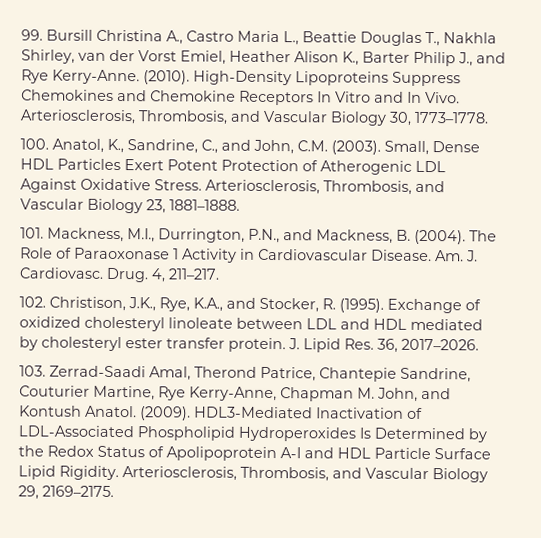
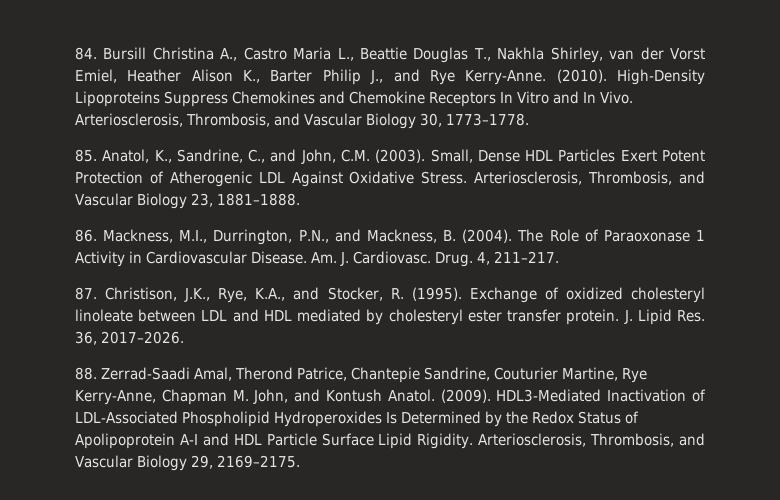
- 99. Bursill Christina A., Castro Maria L., Beattie Douglas T., Nakhla Shirley, van der Vorst Emiel, Heather Alison K., Barter Philip J., and Rye Kerry-Anne.
+ 84. Bursill Christina A., Castro Maria L., Beattie Douglas T., Nakhla Shirley, van der Vorst Emiel, Heather Alison K., Barter Philip J., and Rye Kerry-Anne.
- 100. Anatol, K., Sandrine, C., and John, C.M. (2003).
+ 85. Anatol, K., Sandrine, C., and John, C.M. (2003).
- 101. Mackness, M.I., Durrington, P.N., and Mackness, B. (2004).
+ 86. Mackness, M.I., Durrington, P.N., and Mackness, B. (2004).
- 102. Christison, J.K., Rye, K.A., and Stocker, R. (1995).
+ 87. Christison, J.K., Rye, K.A., and Stocker, R. (1995).
- 103. Zerrad-Saadi Amal, Therond Patrice, Chantepie Sandrine, Couturier Martine, Rye Kerry-Anne, Chapman M. John, and Kontush Anatol.
+ 88. Zerrad-Saadi Amal, Therond Patrice, Chantepie Sandrine, Couturier Martine, Rye Kerry-Anne, Chapman M. John, and Kontush Anatol.

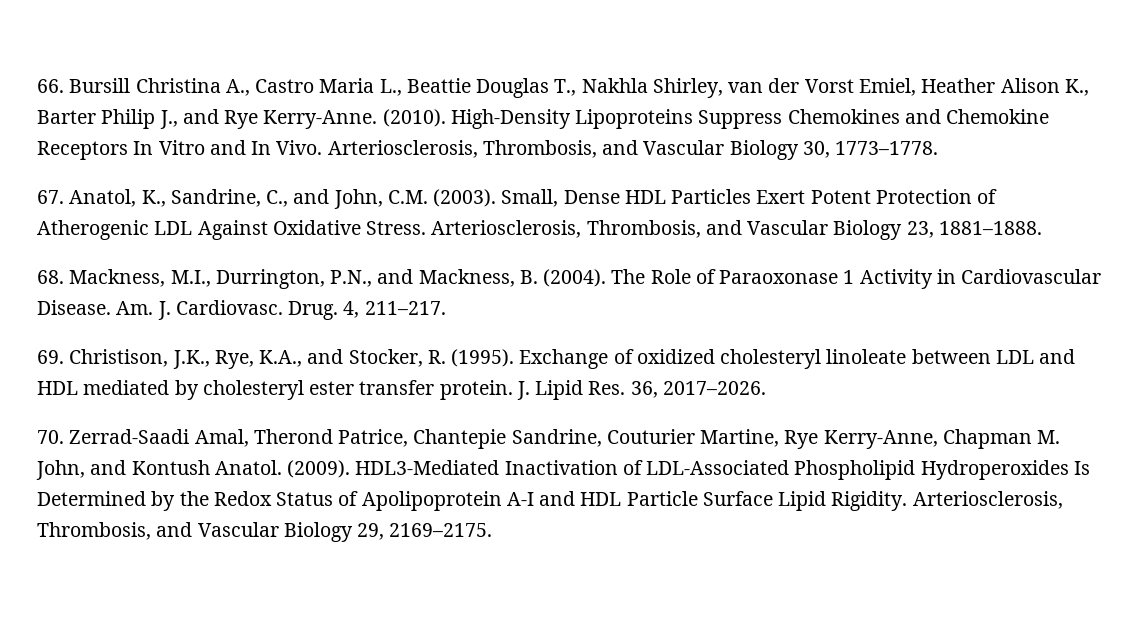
- 84. Bursill Christina A., Castro Maria L., Beattie Douglas T., Nakhla Shirley, van der Vorst Emiel, Heather Alison K., Barter Philip J., and Rye Kerry-Anne.
+ 66. Bursill Christina A., Castro Maria L., Beattie Douglas T., Nakhla Shirley, van der Vorst Emiel, Heather Alison K., Barter Philip J., and Rye Kerry-Anne.
- 85. Anatol, K., Sandrine, C., and John, C.M. (2003).
+ 67. Anatol, K., Sandrine, C., and John, C.M. (2003).
- 86. Mackness, M.I., Durrington, P.N., and Mackness, B. (2004).
+ 68. Mackness, M.I., Durrington, P.N., and Mackness, B. (2004).
- 87. Christison, J.K., Rye, K.A., and Stocker, R. (1995).
+ 69. Christison, J.K., Rye, K.A., and Stocker, R. (1995).
- 88. Zerrad-Saadi Amal, Therond Patrice, Chantepie Sandrine, Couturier Martine, Rye Kerry-Anne, Chapman M. John, and Kontush Anatol.
+ 70. Zerrad-Saadi Amal, Therond Patrice, Chantepie Sandrine, Couturier Martine, Rye Kerry-Anne, Chapman M. John, and Kontush Anatol.

